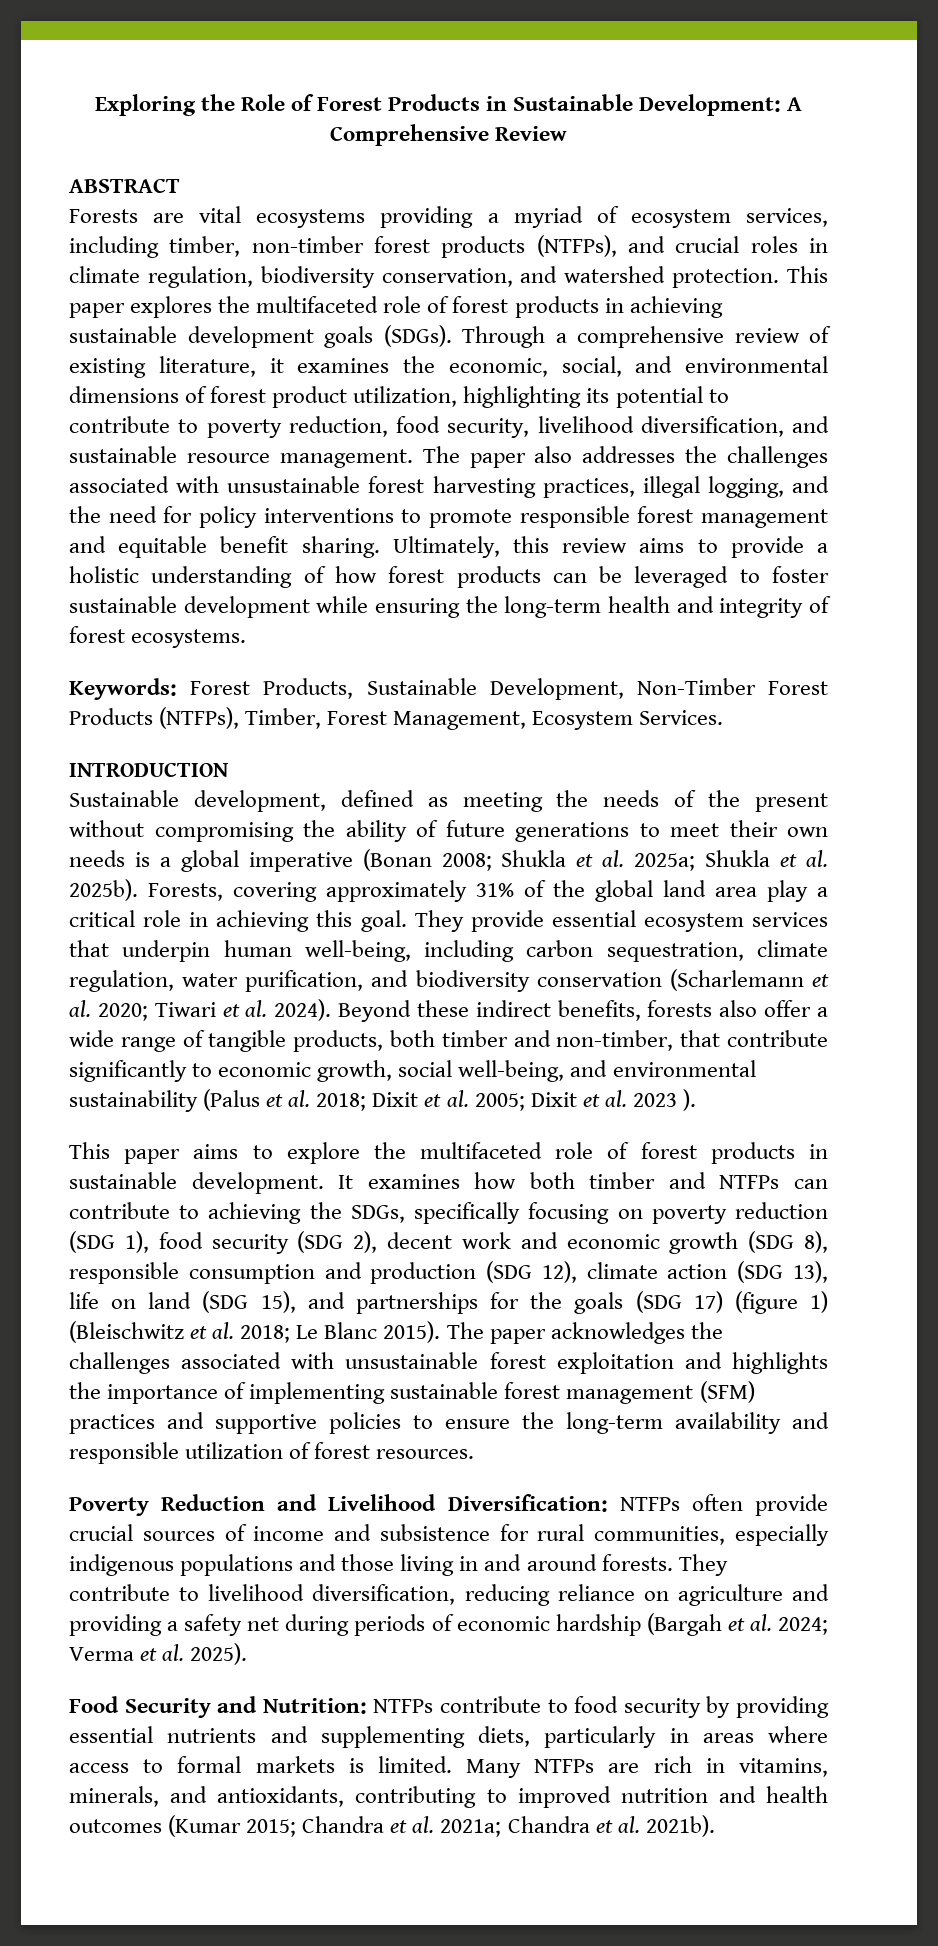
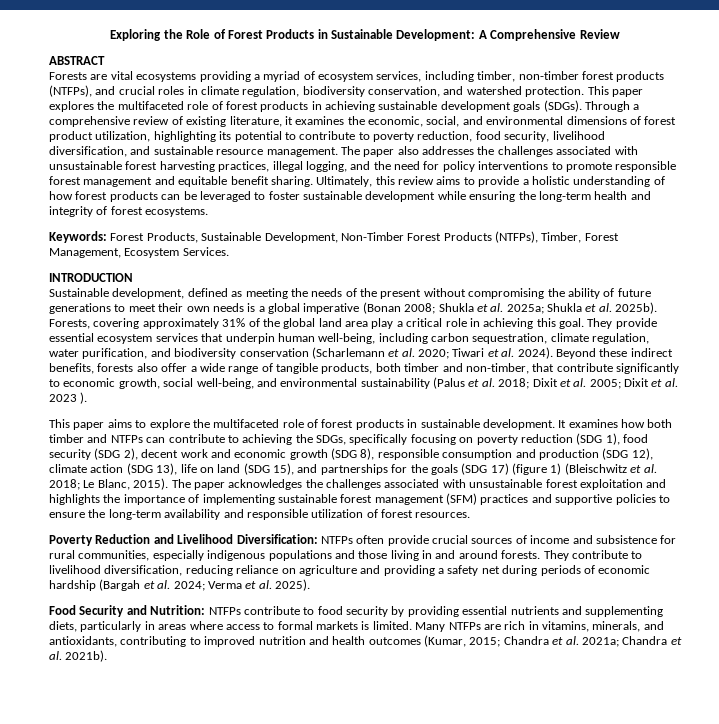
- Le Blanc 2015).
+ Le Blanc, 2015).
- Many NTFPs are rich in vitamins, minerals, and antioxidants, contributing to improved nutrition and health outcomes (Kumar 2015; Chandra et al. 2021a; Chandra et al. 2021b).
+ Many NTFPs are rich in vitamins, minerals, and antioxidants, contributing to improved nutrition and health outcomes (Kumar, 2015; Chandra et al. 2021a; Chandra et al. 2021b).

